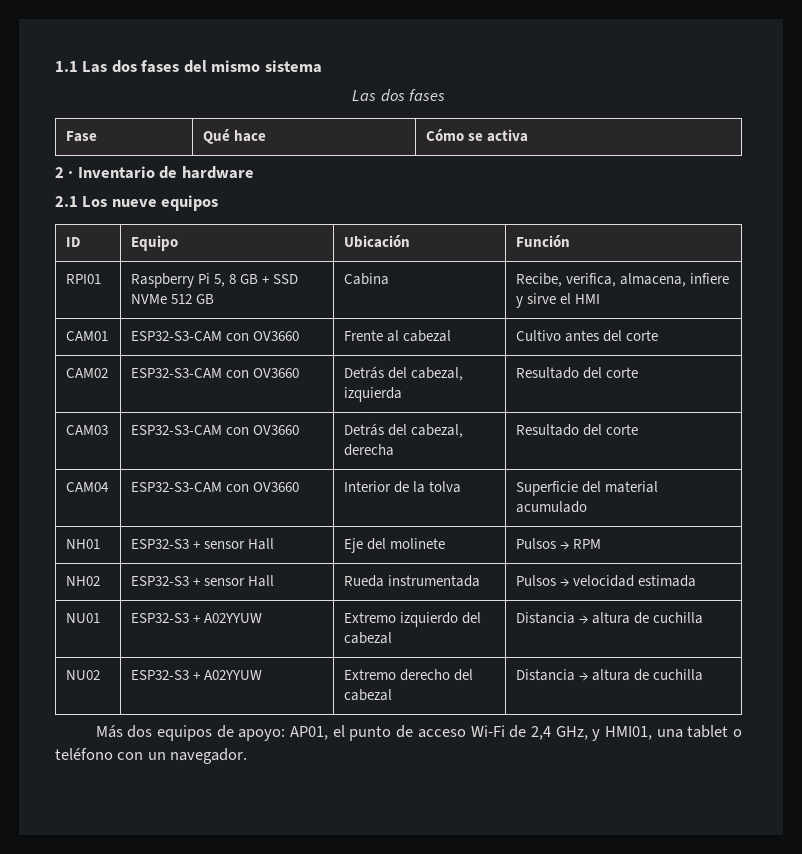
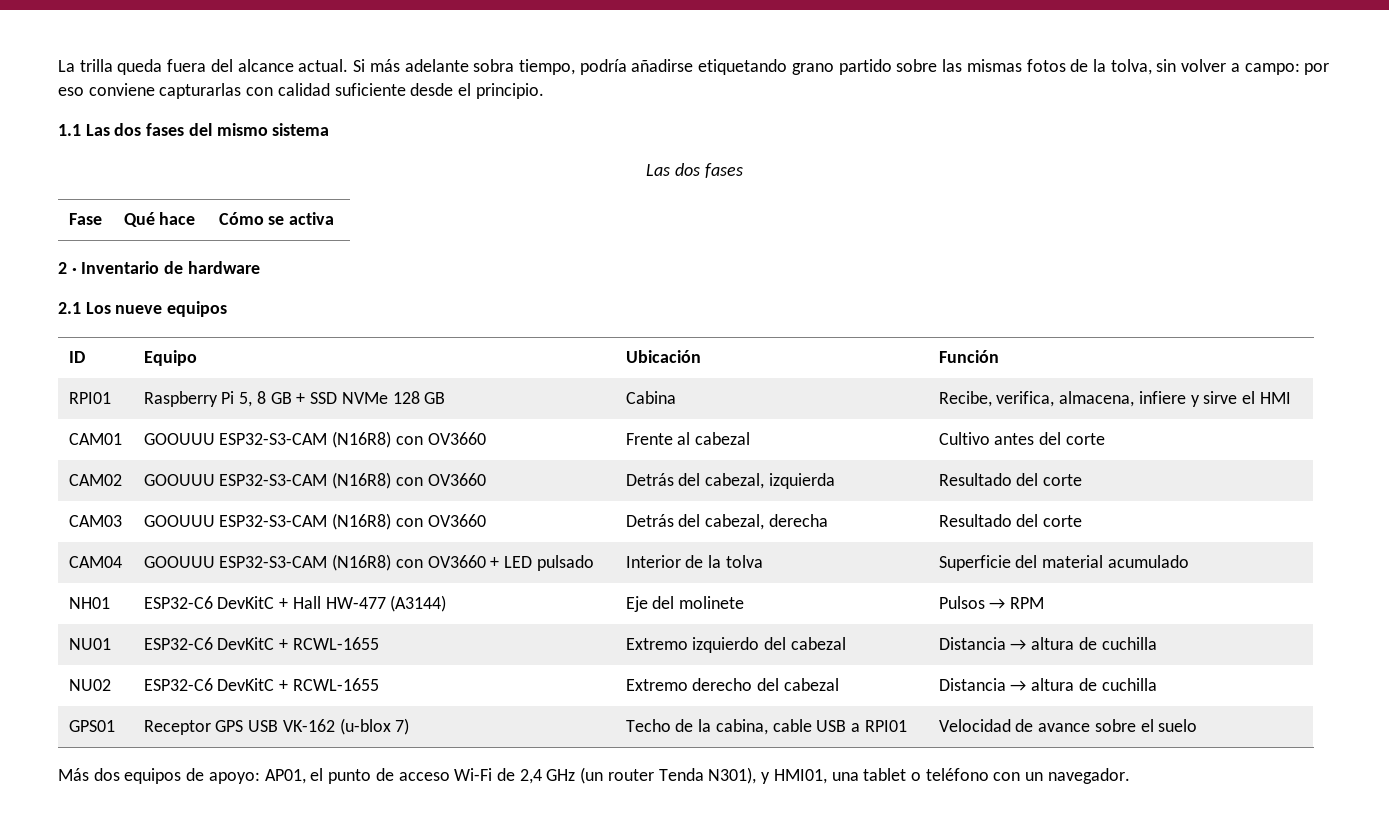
+ La trilla queda fuera del alcance actual. Si más adelante sobra tiempo, podría añadirse etiquetando grano partido sobre las mismas fotos de la tolva, sin volver a campo: por eso conviene capturarlas con calidad suficiente desde el principio.
- RPI01 | Raspberry Pi 5, 8 GB + SSD NVMe 512 GB | Cabina | Recibe, verifica, almacena, infiere y sirve el HMI
+ RPI01 | Raspberry Pi 5, 8 GB + SSD NVMe 128 GB | Cabina | Recibe, verifica, almacena, infiere y sirve el HMI
- CAM01 | ESP32-S3-CAM con OV3660 | Frente al cabezal | Cultivo antes del corte
+ CAM01 | GOOUUU ESP32-S3-CAM (N16R8) con OV3660 | Frente al cabezal | Cultivo antes del corte
- CAM02 | ESP32-S3-CAM con OV3660 | Detrás del cabezal, izquierda | Resultado del corte
+ CAM02 | GOOUUU ESP32-S3-CAM (N16R8) con OV3660 | Detrás del cabezal, izquierda | Resultado del corte
- CAM03 | ESP32-S3-CAM con OV3660 | Detrás del cabezal, derecha | Resultado del corte
+ CAM03 | GOOUUU ESP32-S3-CAM (N16R8) con OV3660 | Detrás del cabezal, derecha | Resultado del corte
- CAM04 | ESP32-S3-CAM con OV3660 | Interior de la tolva | Superficie del material acumulado
+ CAM04 | GOOUUU ESP32-S3-CAM (N16R8) con OV3660 + LED pulsado | Interior de la tolva | Superficie del material acumulado
- NH01 | ESP32-S3 + sensor Hall | Eje del molinete | Pulsos → RPM
+ NH01 | ESP32-C6 DevKitC + Hall HW-477 (A3144) | Eje del molinete | Pulsos → RPM
- NH02 | ESP32-S3 + sensor Hall | Rueda instrumentada | Pulsos → velocidad estimada
- NU01 | ESP32-S3 + A02YYUW | Extremo izquierdo del cabezal | Distancia → altura de cuchilla
+ NU01 | ESP32-C6 DevKitC + RCWL-1655 | Extremo izquierdo del cabezal | Distancia → altura de cuchilla
- NU02 | ESP32-S3 + A02YYUW | Extremo derecho del cabezal | Distancia → altura de cuchilla
+ NU02 | ESP32-C6 DevKitC + RCWL-1655 | Extremo derecho del cabezal | Distancia → altura de cuchilla
+ GPS01 | Receptor GPS USB VK-162 (u-blox 7) | Techo de la cabina, cable USB a RPI01 | Velocidad de avance sobre el suelo
- Más dos equipos de apoyo: AP01, el punto de acceso Wi-Fi de 2,4 GHz, y HMI01, una tablet o teléfono con un navegador.
+ Más dos equipos de apoyo: AP01, el punto de acceso Wi-Fi de 2,4 GHz (un router Tenda N301), y HMI01, una tablet o teléfono con un navegador.

